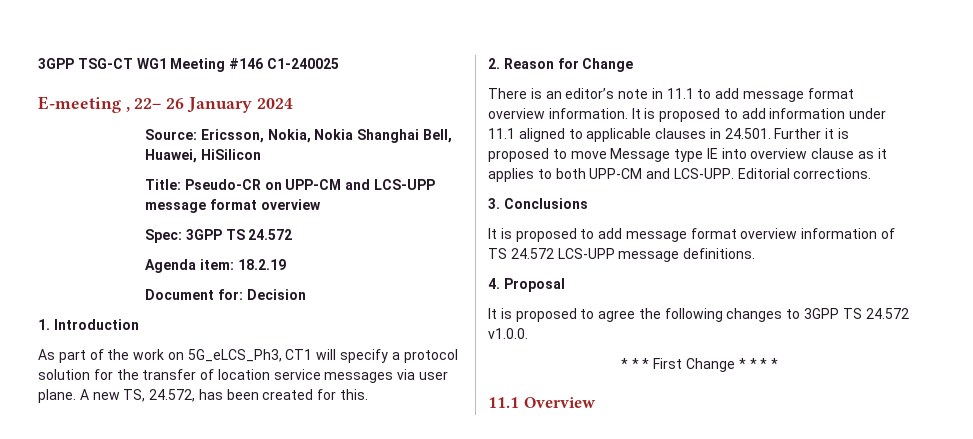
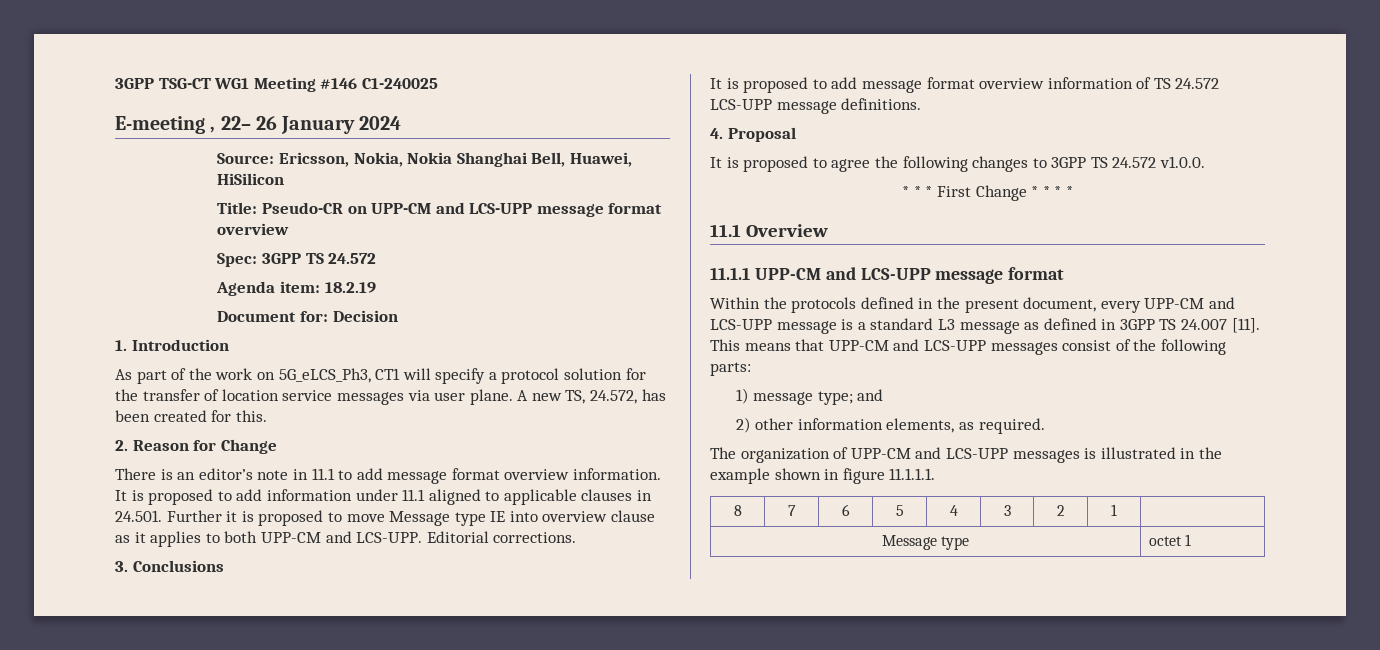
+ 11.1.1 UPP-CM and LCS-UPP message format
+ Within the protocols defined in the present document, every UPP-CM and LCS-UPP message is a standard L3 message as defined in 3GPP TS 24.007 [11]. This means that UPP-CM and LCS-UPP messages consist of the following parts:
+ 1) message type; and
+ 2) other information elements, as required.
+ The organization of UPP-CM and LCS-UPP messages is illustrated in the example shown in figure 11.1.1.1.
+ 8 | 7 | 6 | 5 | 4 | 3 | 2 | 1 |
+ Message type | octet 1

